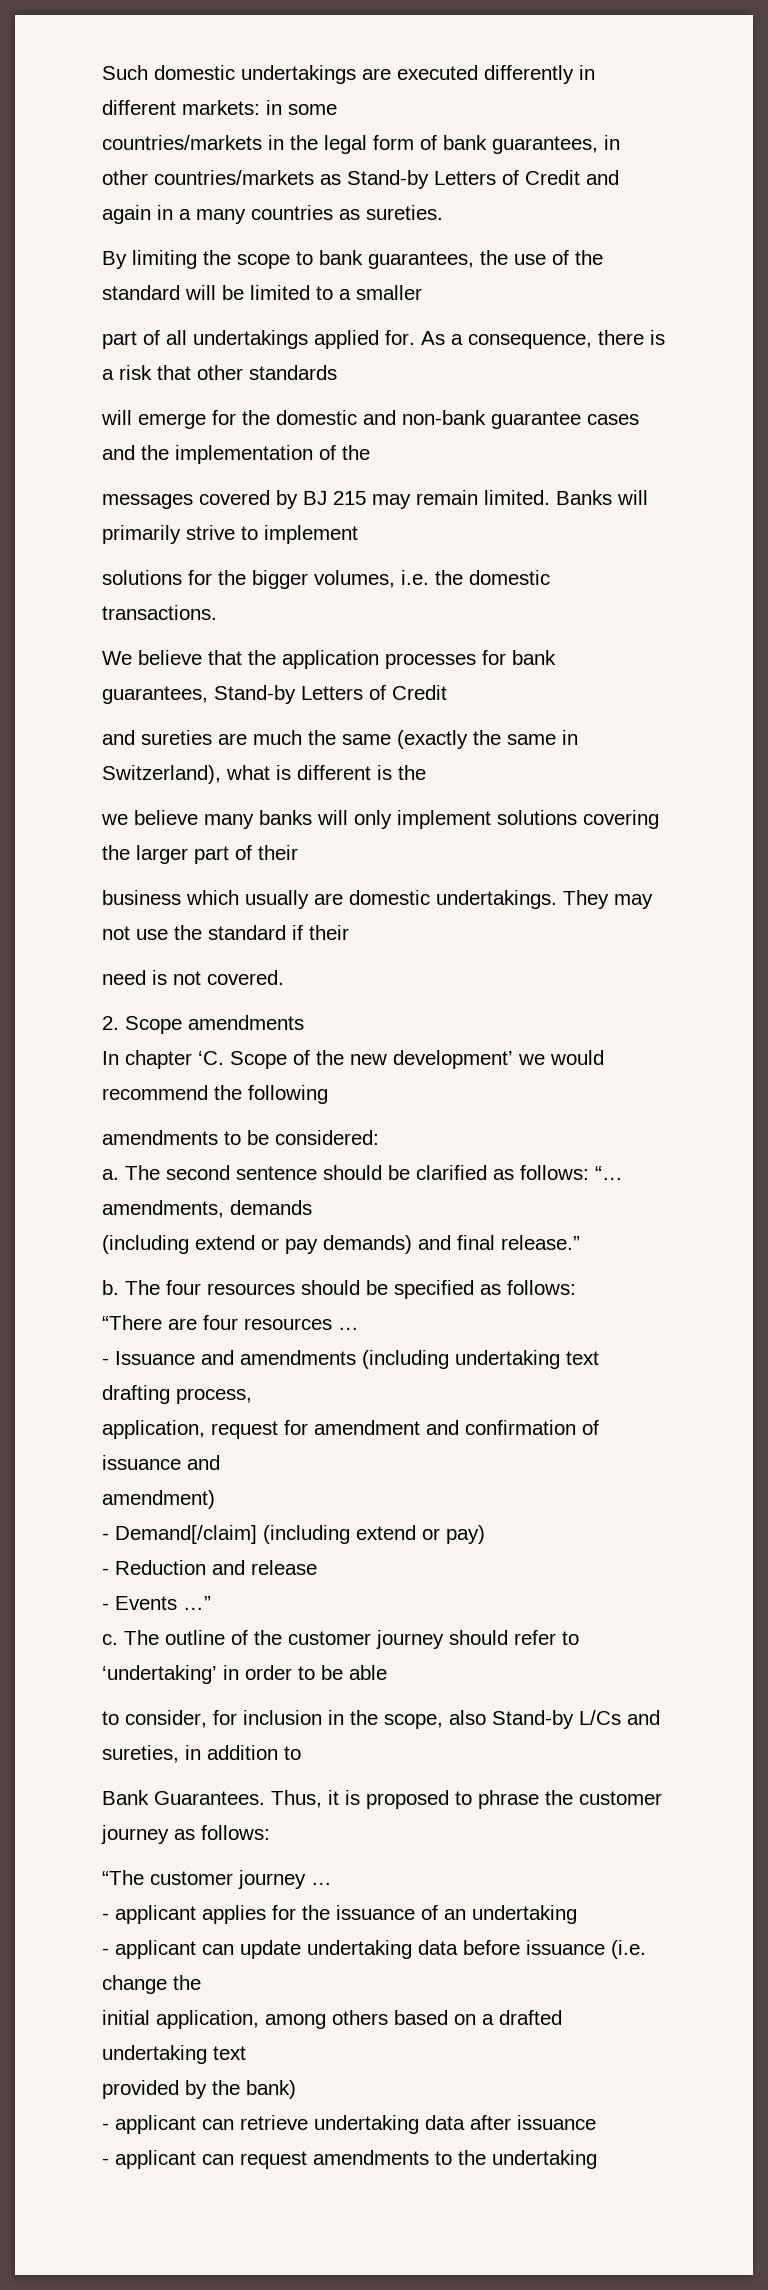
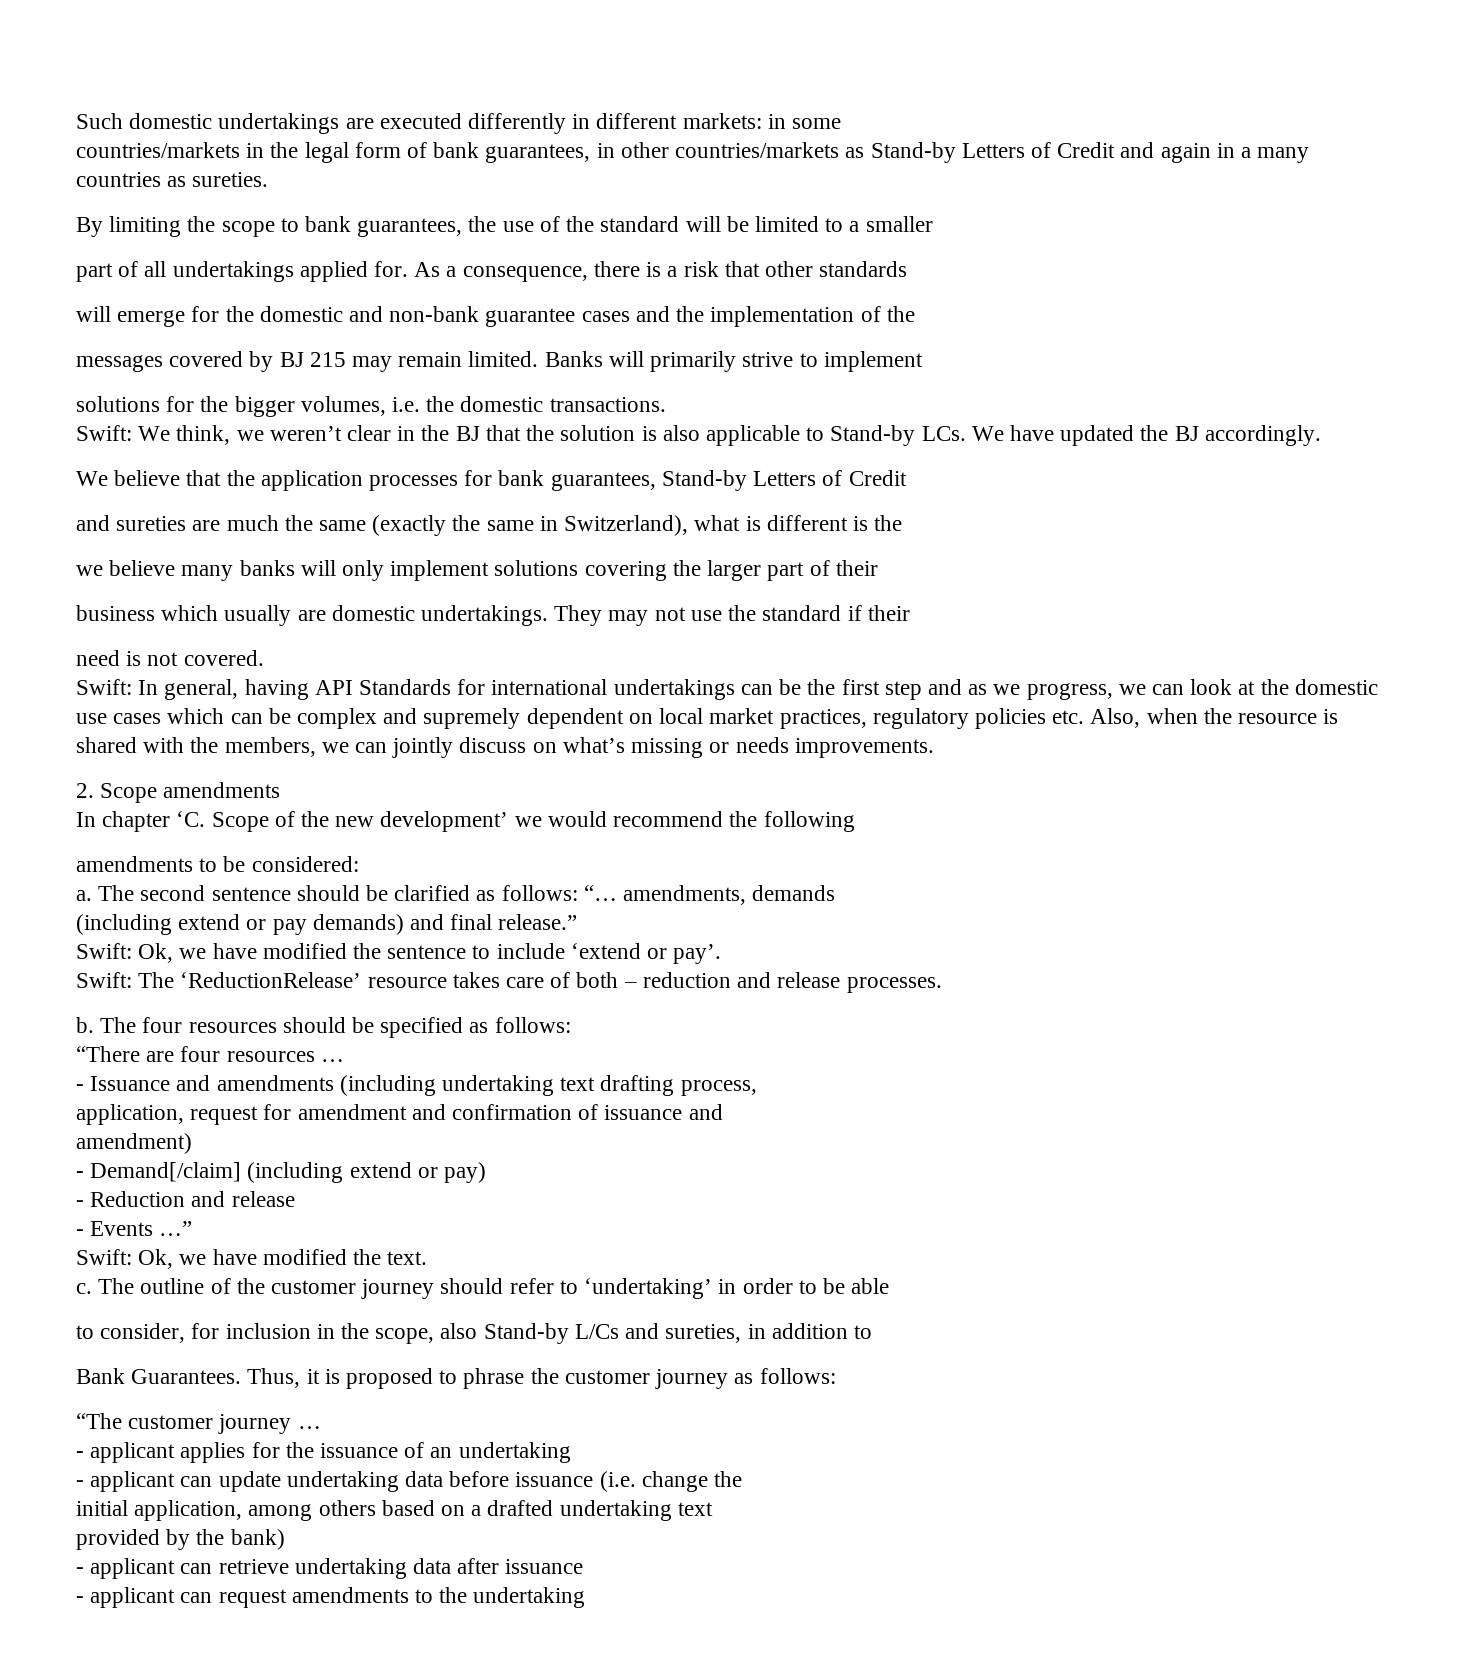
+ Swift: We think, we weren’t clear in the BJ that the solution is also applicable to Stand-by LCs. We have updated the BJ accordingly.
+ Swift: In general, having API Standards for international undertakings can be the first step and as we progress, we can look at the domestic use cases which can be complex and supremely dependent on local market practices, regulatory policies etc. Also, when the resource is shared with the members, we can jointly discuss on what’s missing or needs improvements.
+ Swift: Ok, we have modified the sentence to include ‘extend or pay’.
+ Swift: The ‘ReductionRelease’ resource takes care of both – reduction and release processes.
+ Swift: Ok, we have modified the text.

